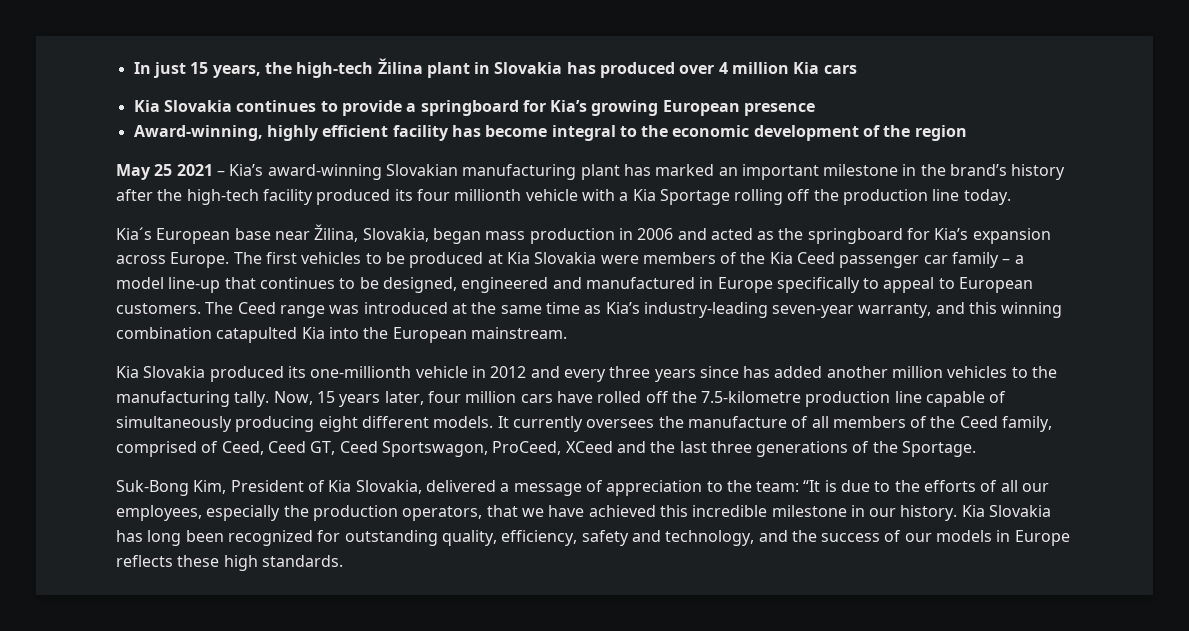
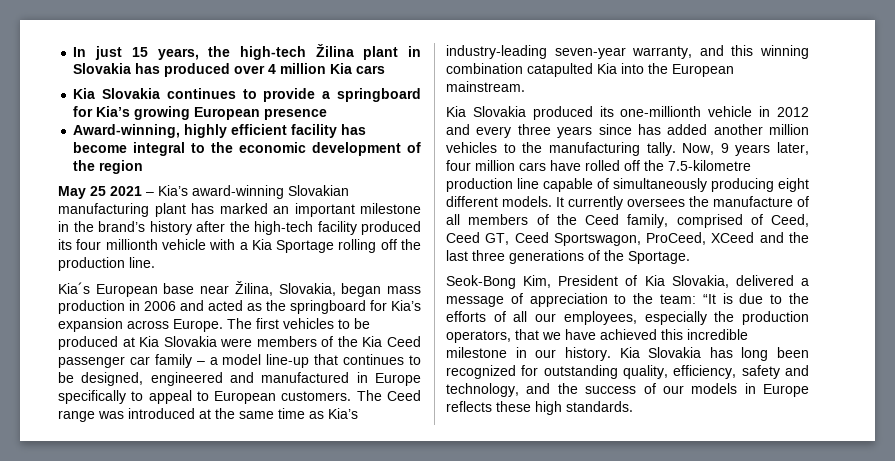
- May 25 2021 – Kia’s award-winning Slovakian manufacturing plant has marked an important milestone in the brand’s history after the high-tech facility produced its four millionth vehicle with a Kia Sportage rolling off the production line today.
+ May 25 2021 – Kia’s award-winning Slovakian manufacturing plant has marked an important milestone in the brand’s history after the high-tech facility produced its four millionth vehicle with a Kia Sportage rolling off the production line.
- Now, 15 years later, four million cars have rolled off the 7.5-kilometre production line capable of simultaneously producing eight different models.
+ Now, 9 years later, four million cars have rolled off the 7.5-kilometre production line capable of simultaneously producing eight different models.
- Suk-Bong Kim, President of Kia Slovakia, delivered a message of appreciation to the team: “It is due to the efforts of all our employees, especially the production operators, that we have achieved this incredible milestone in our history.
+ Seok-Bong Kim, President of Kia Slovakia, delivered a message of appreciation to the team: “It is due to the efforts of all our employees, especially the production operators, that we have achieved this incredible milestone in our history.

